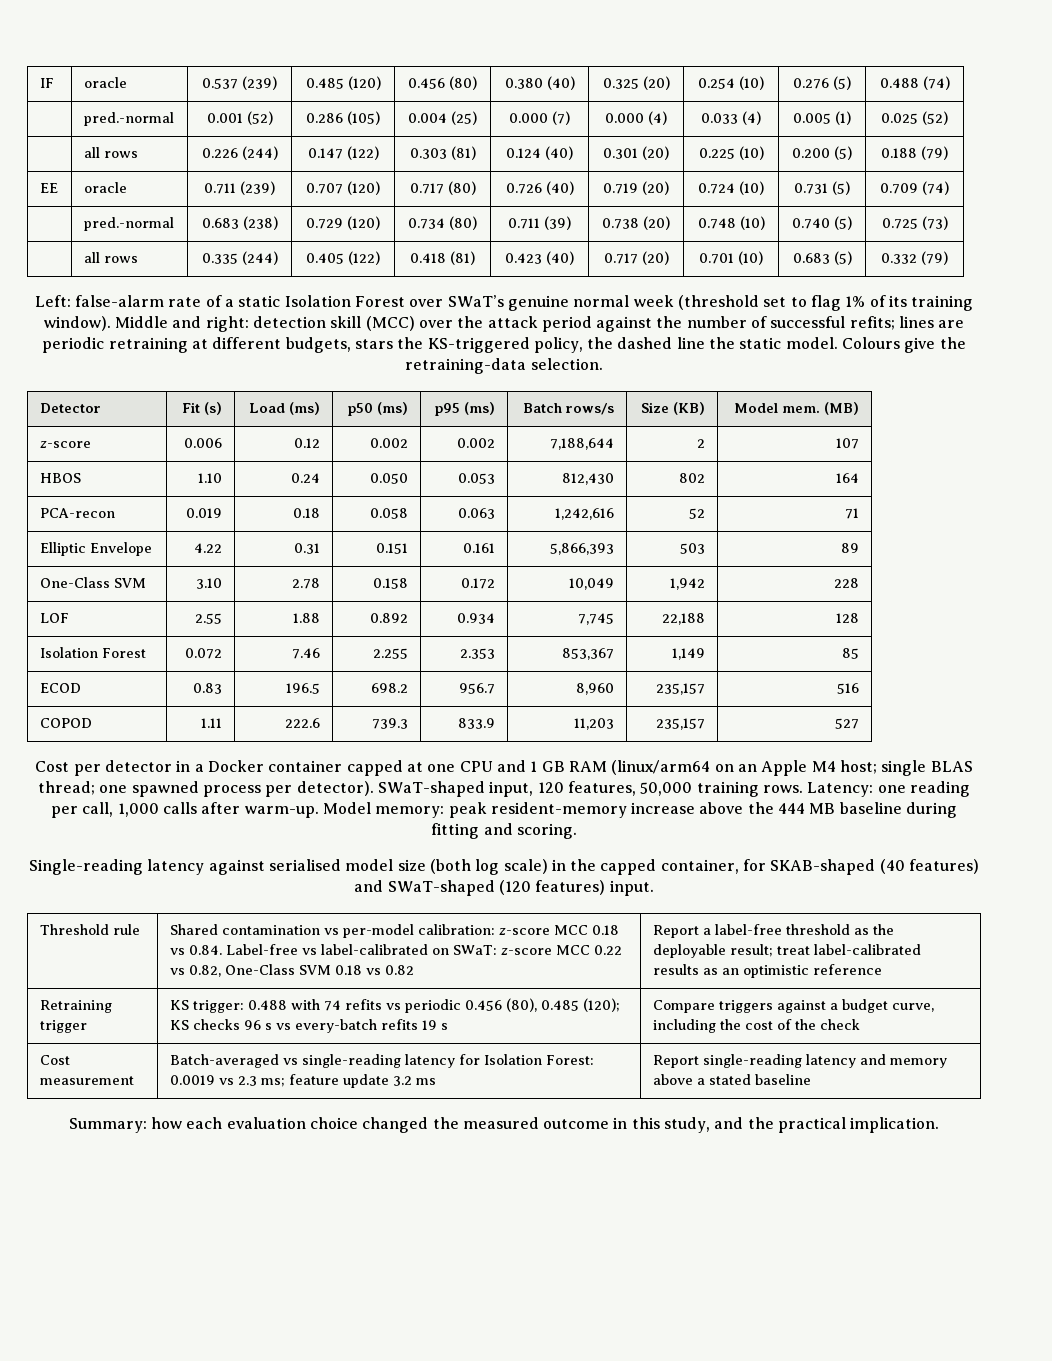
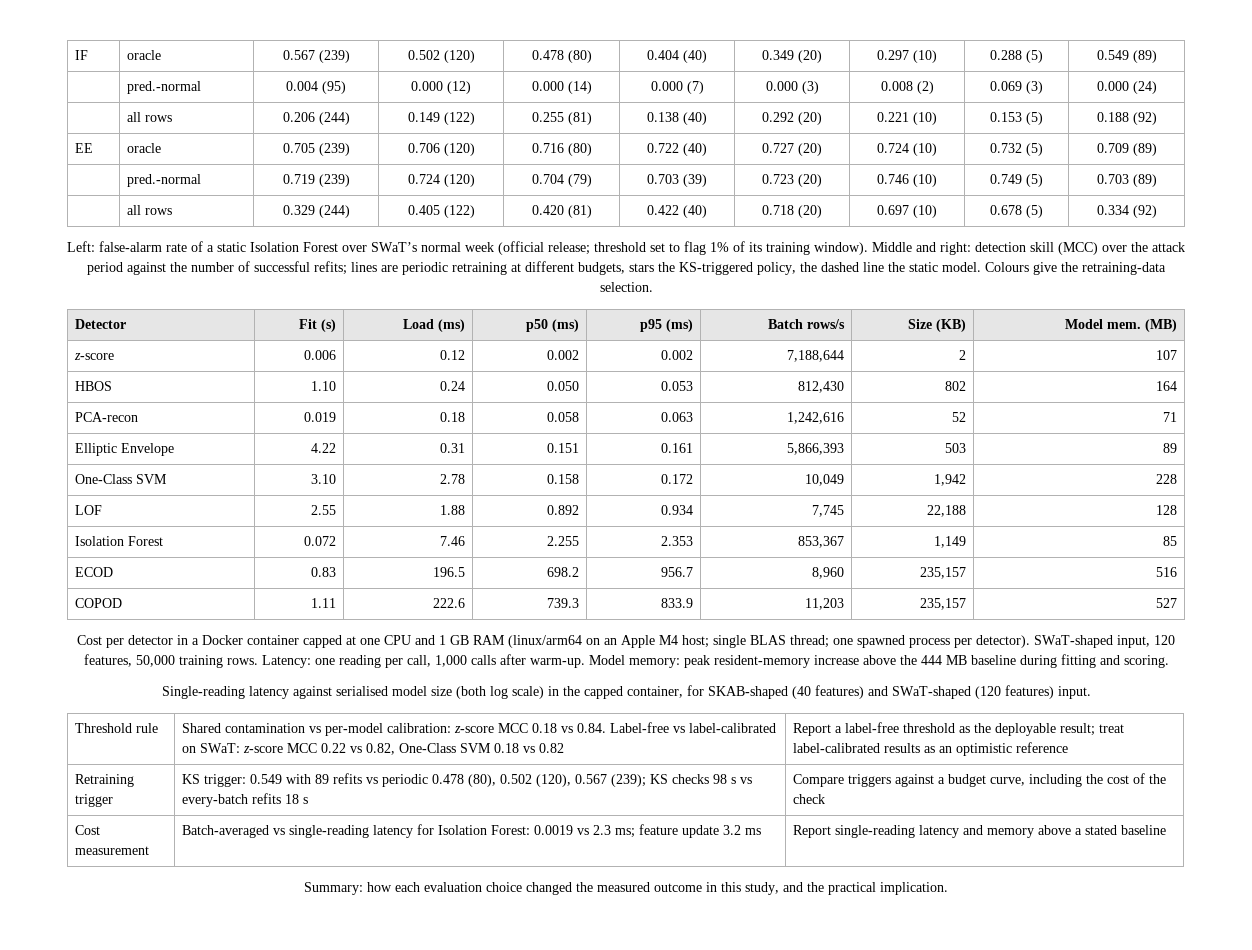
- IF | oracle | 0.537 (239) | 0.485 (120) | 0.456 (80) | 0.380 (40) | 0.325 (20) | 0.254 (10) | 0.276 (5) | 0.488 (74)
- | pred.-normal | 0.001 (52) | 0.286 (105) | 0.004 (25) | 0.000 (7) | 0.000 (4) | 0.033 (4) | 0.005 (1) | 0.025 (52)
- | all rows | 0.226 (244) | 0.147 (122) | 0.303 (81) | 0.124 (40) | 0.301 (20) | 0.225 (10) | 0.200 (5) | 0.188 (79)
+ IF | oracle | 0.567 (239) | 0.502 (120) | 0.478 (80) | 0.404 (40) | 0.349 (20) | 0.297 (10) | 0.288 (5) | 0.549 (89)
+ | pred.-normal | 0.004 (95) | 0.000 (12) | 0.000 (14) | 0.000 (7) | 0.000 (3) | 0.008 (2) | 0.069 (3) | 0.000 (24)
+ | all rows | 0.206 (244) | 0.149 (122) | 0.255 (81) | 0.138 (40) | 0.292 (20) | 0.221 (10) | 0.153 (5) | 0.188 (92)
- EE | oracle | 0.711 (239) | 0.707 (120) | 0.717 (80) | 0.726 (40) | 0.719 (20) | 0.724 (10) | 0.731 (5) | 0.709 (74)
- | pred.-normal | 0.683 (238) | 0.729 (120) | 0.734 (80) | 0.711 (39) | 0.738 (20) | 0.748 (10) | 0.740 (5) | 0.725 (73)
- | all rows | 0.335 (244) | 0.405 (122) | 0.418 (81) | 0.423 (40) | 0.717 (20) | 0.701 (10) | 0.683 (5) | 0.332 (79)
+ EE | oracle | 0.705 (239) | 0.706 (120) | 0.716 (80) | 0.722 (40) | 0.727 (20) | 0.724 (10) | 0.732 (5) | 0.709 (89)
+ | pred.-normal | 0.719 (239) | 0.724 (120) | 0.704 (79) | 0.703 (39) | 0.723 (20) | 0.746 (10) | 0.749 (5) | 0.703 (89)
+ | all rows | 0.329 (244) | 0.405 (122) | 0.420 (81) | 0.422 (40) | 0.718 (20) | 0.697 (10) | 0.678 (5) | 0.334 (92)
- Left: false-alarm rate of a static Isolation Forest over SWaT’s genuine normal week (threshold set to flag 1% of its training window).
+ Left: false-alarm rate of a static Isolation Forest over SWaT’s normal week (official release; threshold set to flag 1% of its training window).
- Retraining trigger | KS trigger: 0.488 with 74 refits vs periodic 0.456 (80), 0.485 (120); KS checks 96 s vs every-batch refits 19 s | Compare triggers against a budget curve, including the cost of the check
+ Retraining trigger | KS trigger: 0.549 with 89 refits vs periodic 0.478 (80), 0.502 (120), 0.567 (239); KS checks 98 s vs every-batch refits 18 s | Compare triggers against a budget curve, including the cost of the check

